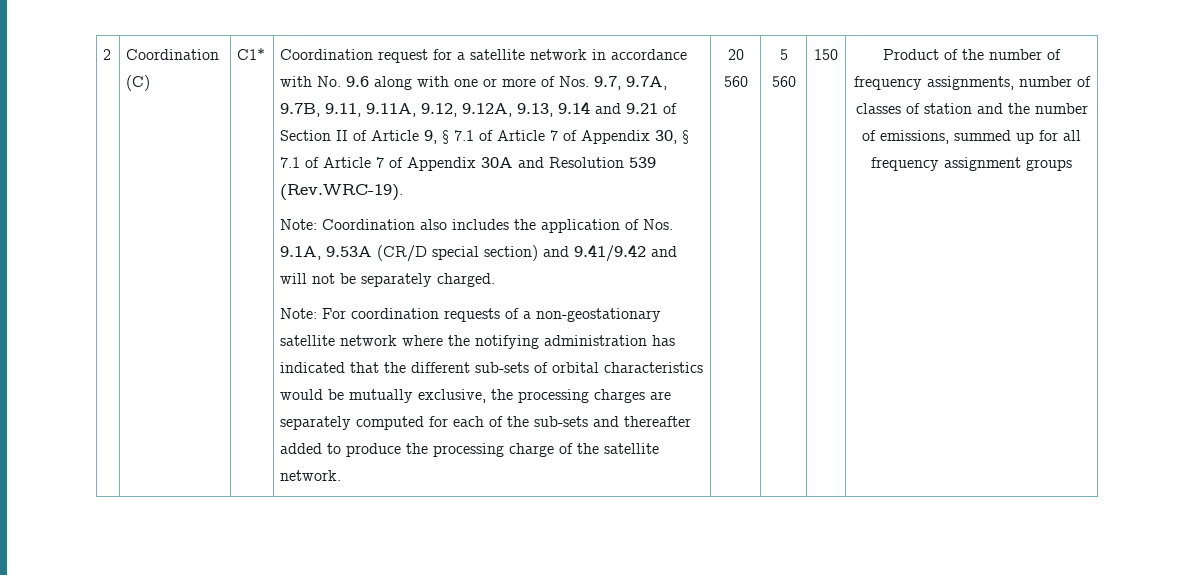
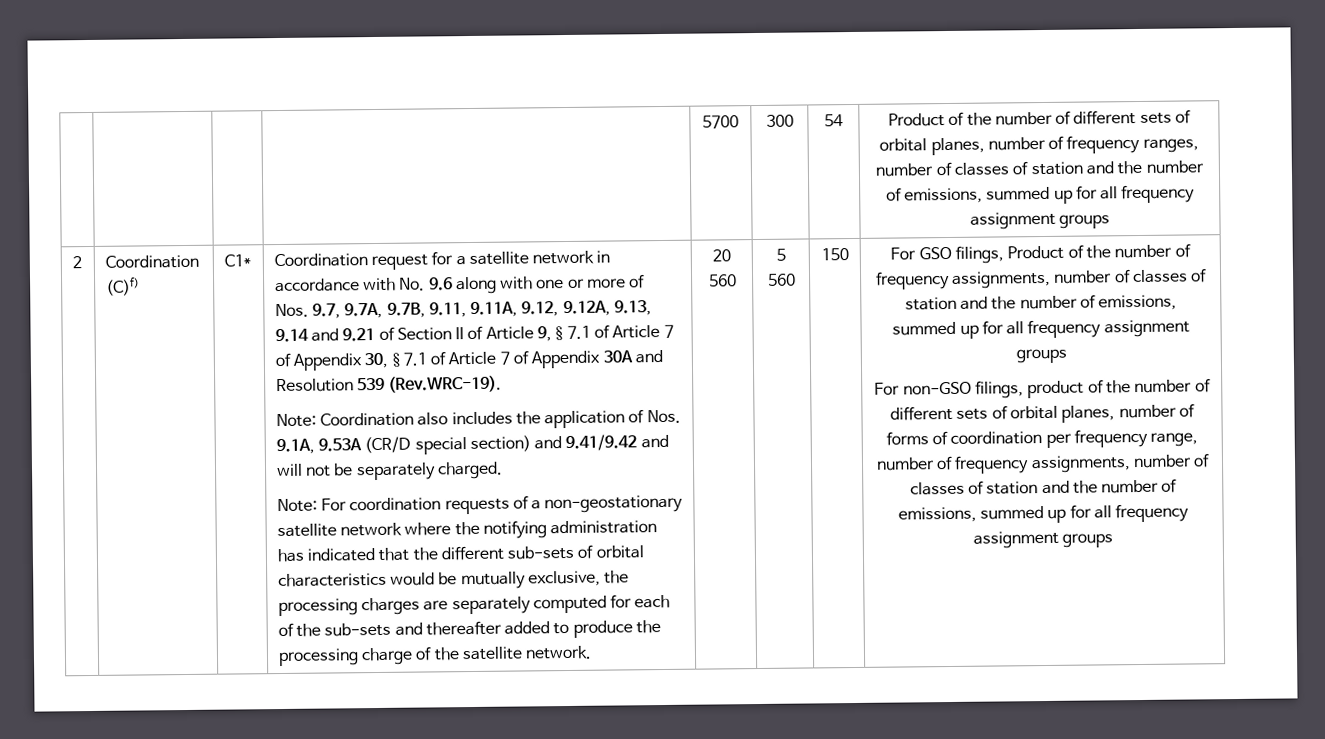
+ 5700 | 300 | 54 | Product of the number of different sets of orbital planes, number of frequency ranges, number of classes of station and the number of emissions, summed up for all frequency assignment groups
- Coordination (C)
+ Coordination (C)f)
- Product of the number of frequency assignments, number of classes of station and the number of emissions, summed up for all frequency assignment groups
+ For GSO filings, Product of the number of frequency assignments, number of classes of station and the number of emissions, summed up for all frequency assignment groups
+ For non-GSO filings, product of the number of different sets of orbital planes, number of forms of coordination per frequency range, number of frequency assignments, number of classes of station and the number of emissions, summed up for all frequency assignment groups

